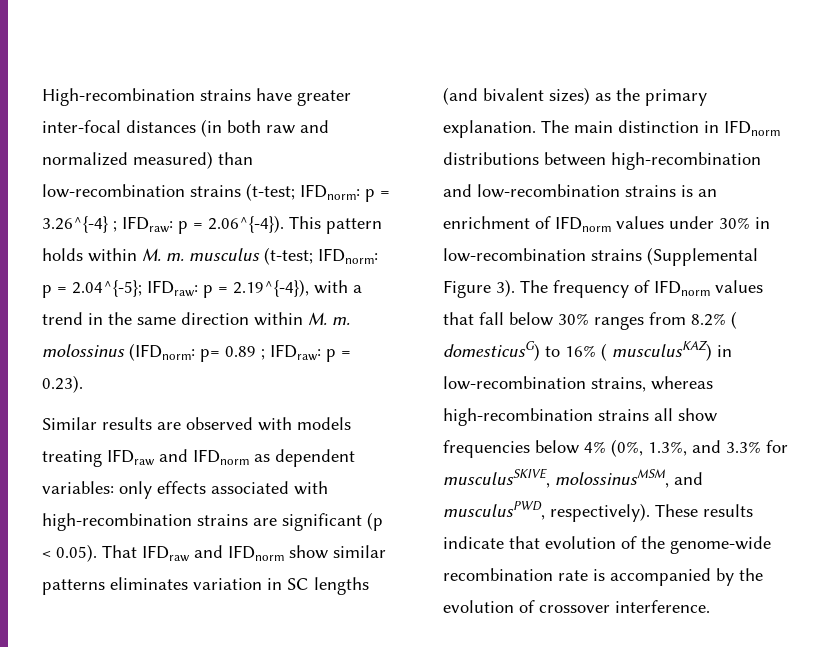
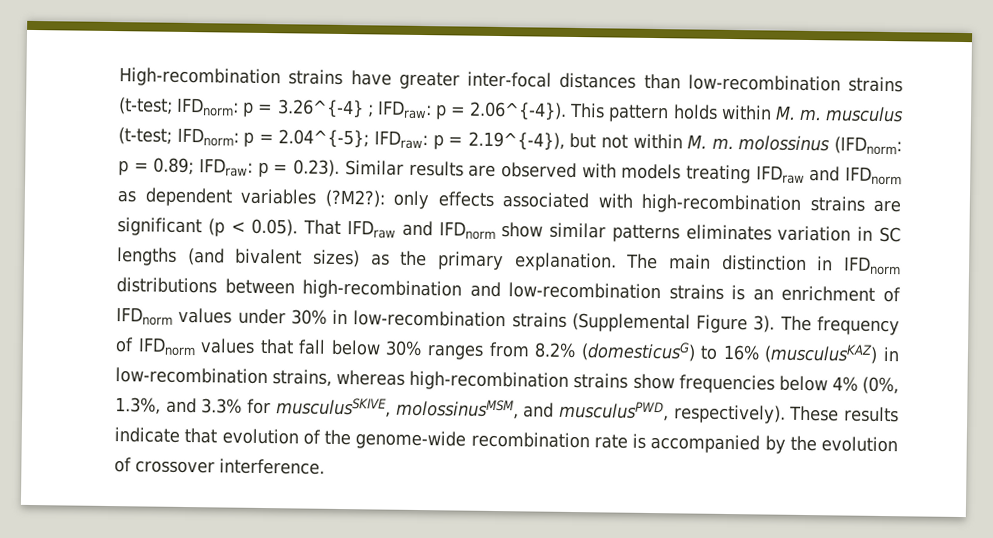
- High-recombination strains have greater inter-focal distances (in both raw and normalized measured) than low-recombination strains (t-test;
+ High-recombination strains have greater inter-focal distances than low-recombination strains (t-test;
- p = 2.19^{-4}), with a trend in the same direction within M. m. molossinus (IFDnorm:
+ p = 2.19^{-4}), but not within M. m. molossinus (IFDnorm:
- p= 0.89 ;
+ p = 0.89;
- p = 0.23).
- Similar results are observed with models treating IFDraw and IFDnorm as dependent variables:
+ p = 0.23). Similar results are observed with models treating IFDraw and IFDnorm as dependent variables (?M2?):
- The frequency of IFDnorm values that fall below 30% ranges from 8.2% ( domesticusG) to 16% ( musculusKAZ) in low-recombination strains, whereas high-recombination strains all show frequencies below 4% (0%, 1.3%, and 3.3% for musculusSKIVE, molossinusMSM, and musculusPWD, respectively).
+ The frequency of IFDnorm values that fall below 30% ranges from 8.2% (domesticusG) to 16% (musculusKAZ) in low-recombination strains, whereas high-recombination strains show frequencies below 4% (0%, 1.3%, and 3.3% for musculusSKIVE, molossinusMSM, and musculusPWD, respectively).

